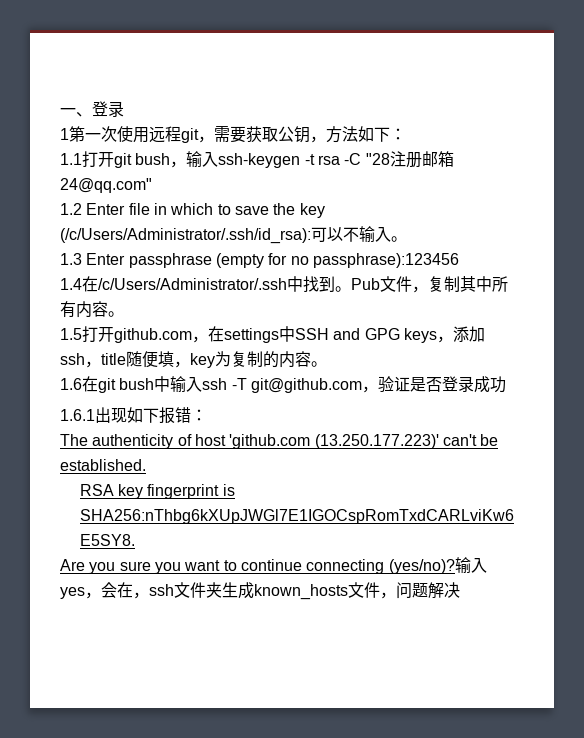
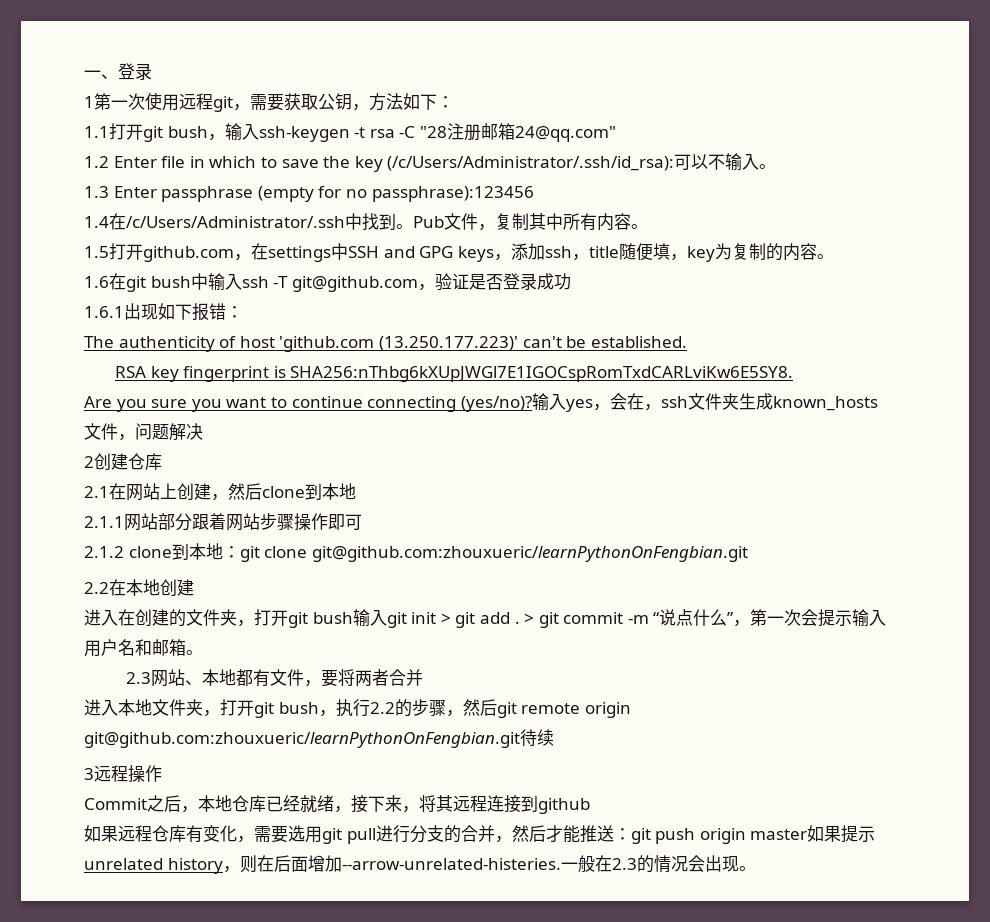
+ 2创建仓库
+ 2.1在网站上创建，然后clone到本地
+ 2.1.1网站部分跟着网站步骤操作即可
+ 2.1.2 clone到本地：git clone git@github.com:zhouxueric/learnPythonOnFengbian.git
+ 2.2在本地创建
+ 进入在创建的文件夹，打开git bush输入git init > git add . > git commit -m “说点什么”，第一次会提示输入用户名和邮箱。
+ 2.3网站、本地都有文件，要将两者合并
+ 进入本地文件夹，打开git bush，执行2.2的步骤，然后git remote origin git@github.com:zhouxueric/learnPythonOnFengbian.git待续
+ 3远程操作
+ Commit之后，本地仓库已经就绪，接下来，将其远程连接到github
+ 如果远程仓库有变化，需要选用git pull进行分支的合并，然后才能推送：git push origin master如果提示unrelated history，则在后面增加--arrow-unrelated-histeries.一般在2.3的情况会出现。

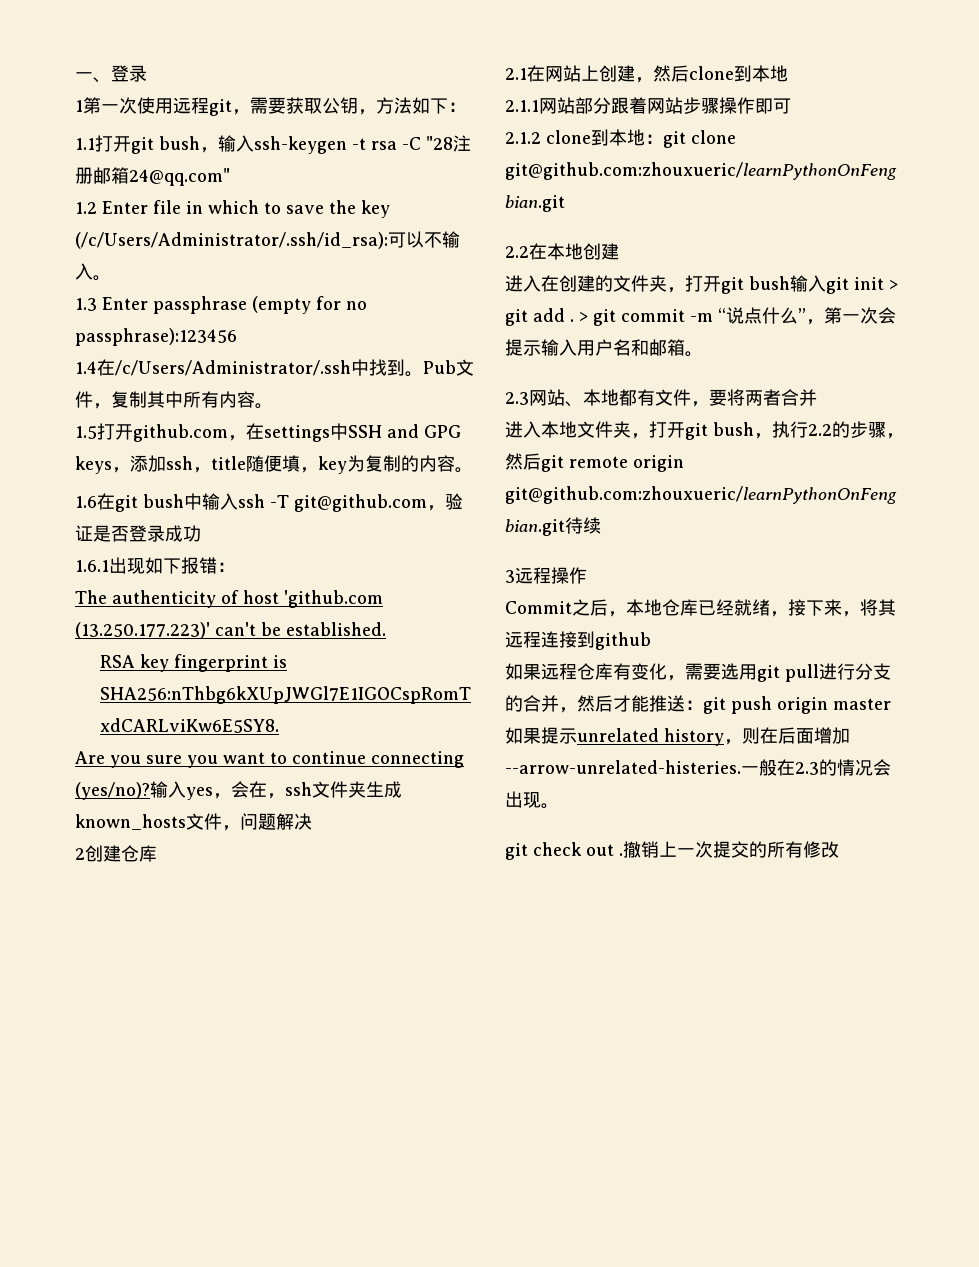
+ git check out .撤销上一次提交的所有修改

